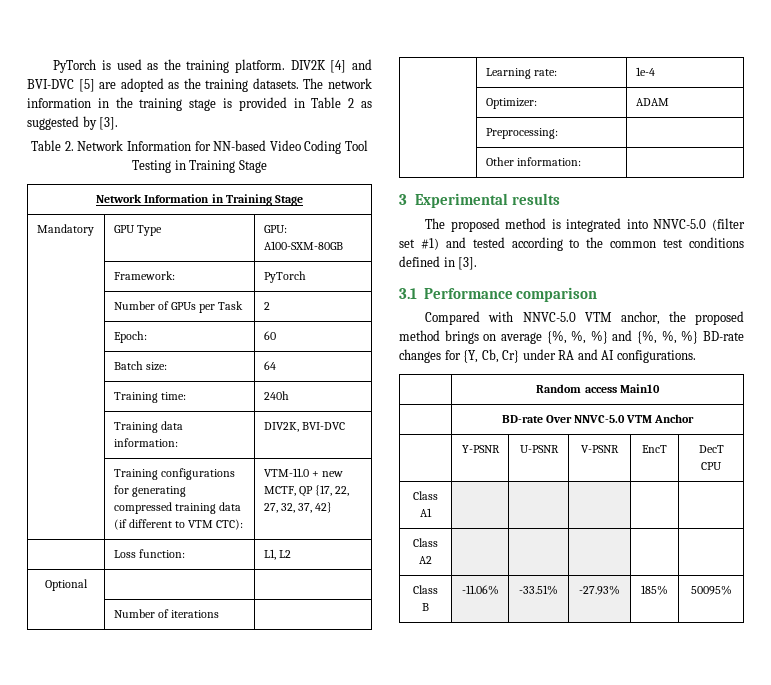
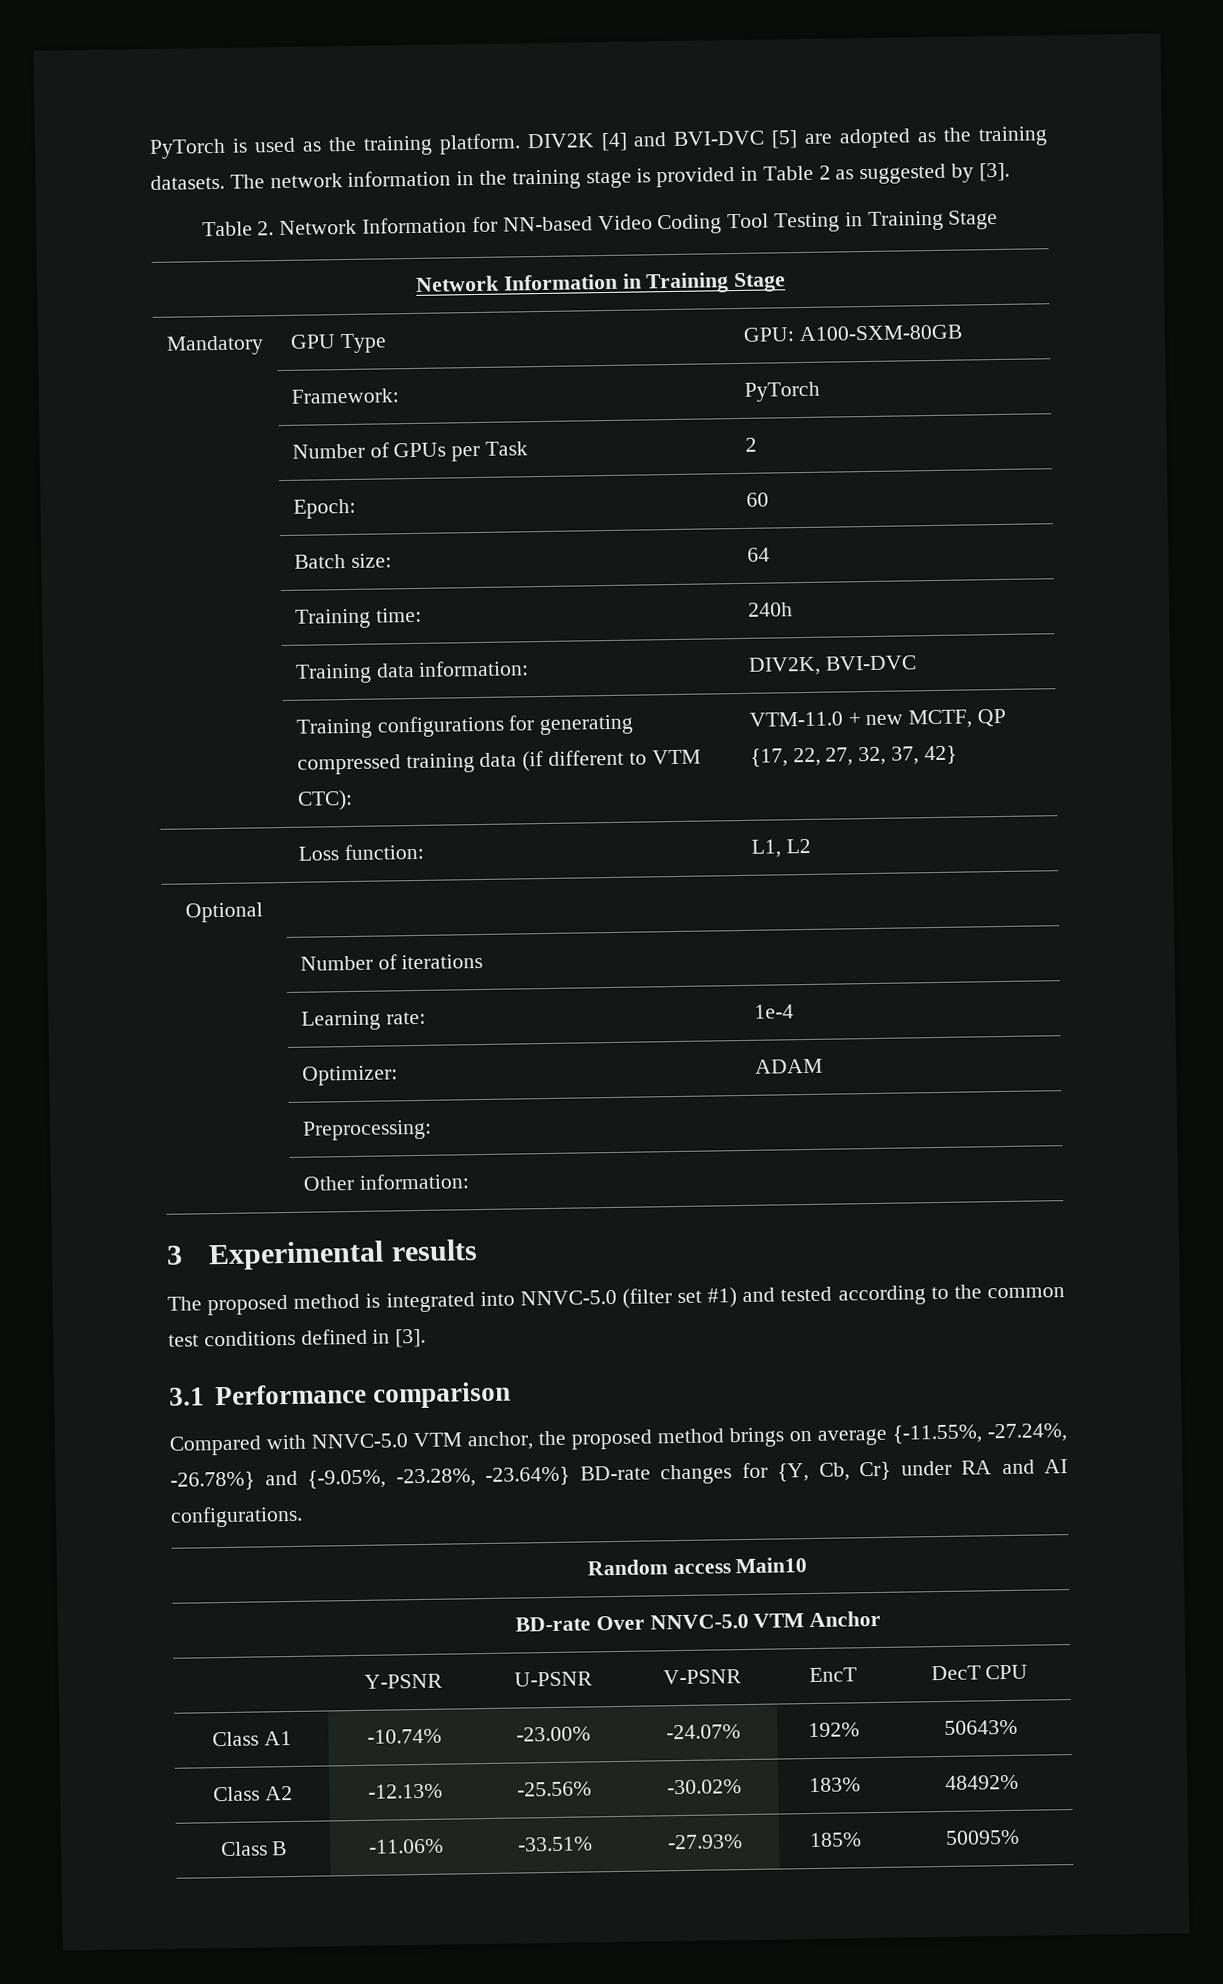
- Compared with NNVC-5.0 VTM anchor, the proposed method brings on average {%, %, %} and {%, %, %} BD-rate changes for {Y, Cb, Cr} under RA and AI configurations.
+ Compared with NNVC-5.0 VTM anchor, the proposed method brings on average {-11.55%, -27.24%, -26.78%} and {-9.05%, -23.28%, -23.64%} BD-rate changes for {Y, Cb, Cr} under RA and AI configurations.
- Class A1 | | | | |
- Class A2 | | | | |
+ Class A1 | -10.74% | -23.00% | -24.07% | 192% | 50643%
+ Class A2 | -12.13% | -25.56% | -30.02% | 183% | 48492%

